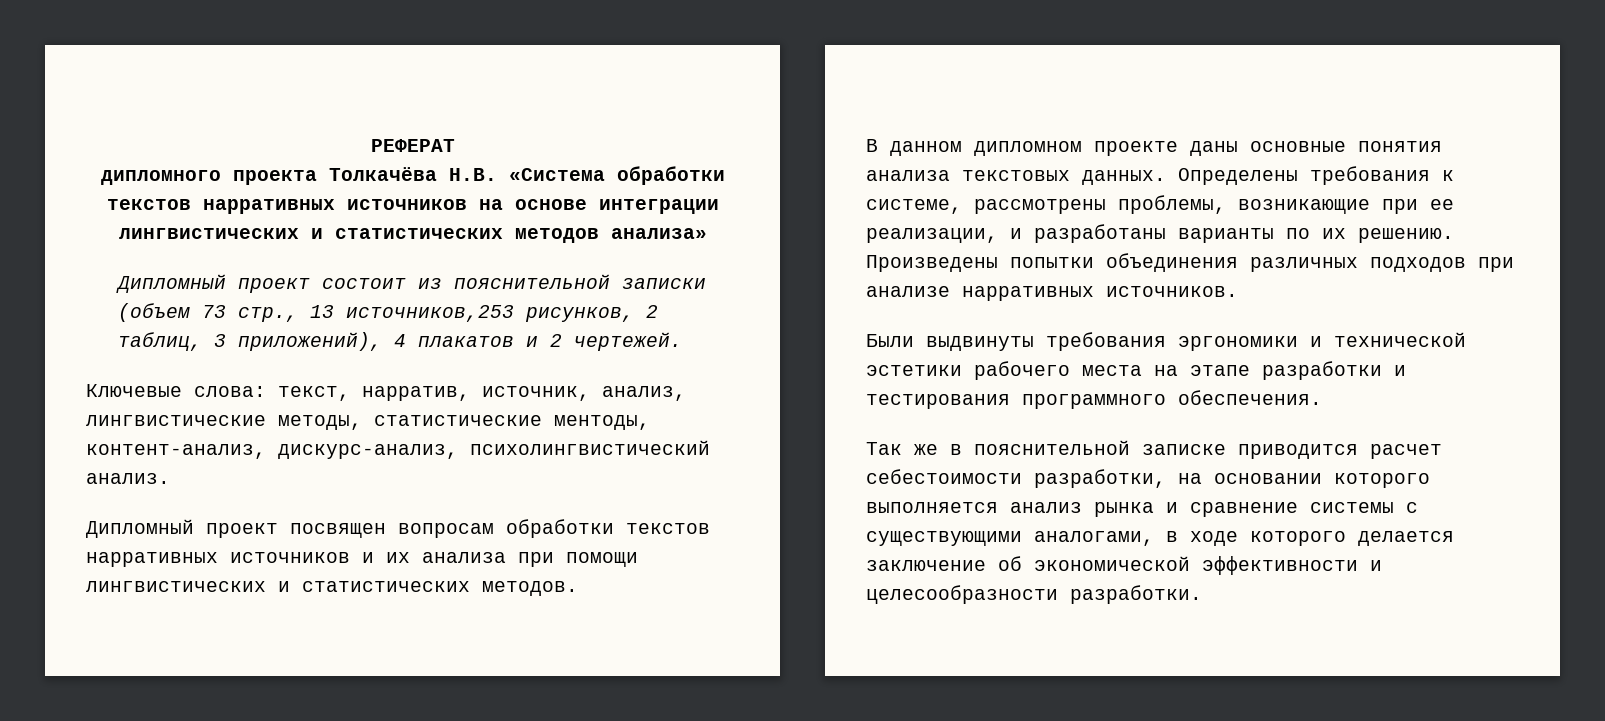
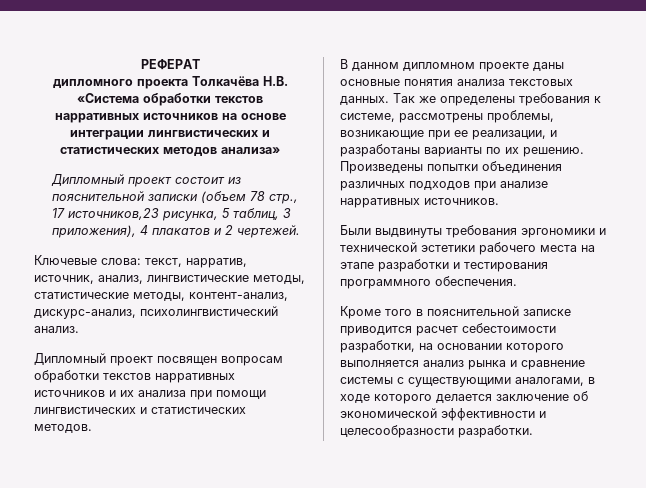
- Дипломный проект состоит из пояснительной записки (объем 73 стр., 13 источников,253 рисунков, 2 таблиц, 3 приложений), 4 плакатов и 2 чертежей.
+ Дипломный проект состоит из пояснительной записки (объем 78 стр., 17 источников,23 рисунка, 5 таблиц, 3 приложения), 4 плакатов и 2 чертежей.
- Ключевые слова: текст, нарратив, источник, анализ, лингвистические методы, статистические ментоды, контент-анализ, дискурс-анализ, психолингвистический анализ.
+ Ключевые слова: текст, нарратив, источник, анализ, лингвистические методы, статистические методы, контент-анализ, дискурс-анализ, психолингвистический анализ.
- Определены требования к системе, рассмотрены проблемы, возникающие при ее реализации, и разработаны варианты по их решению.
+ Так же определены требования к системе, рассмотрены проблемы, возникающие при ее реализации, и разработаны варианты по их решению.
- Так же в пояснительной записке приводится расчет себестоимости разработки, на основании которого выполняется анализ рынка и сравнение системы с существующими аналогами, в ходе которого делается заключение об экономической эффективности и целесообразности разработки.
+ Кроме того в пояснительной записке приводится расчет себестоимости разработки, на основании которого выполняется анализ рынка и сравнение системы с существующими аналогами, в ходе которого делается заключение об экономической эффективности и целесообразности разработки.

